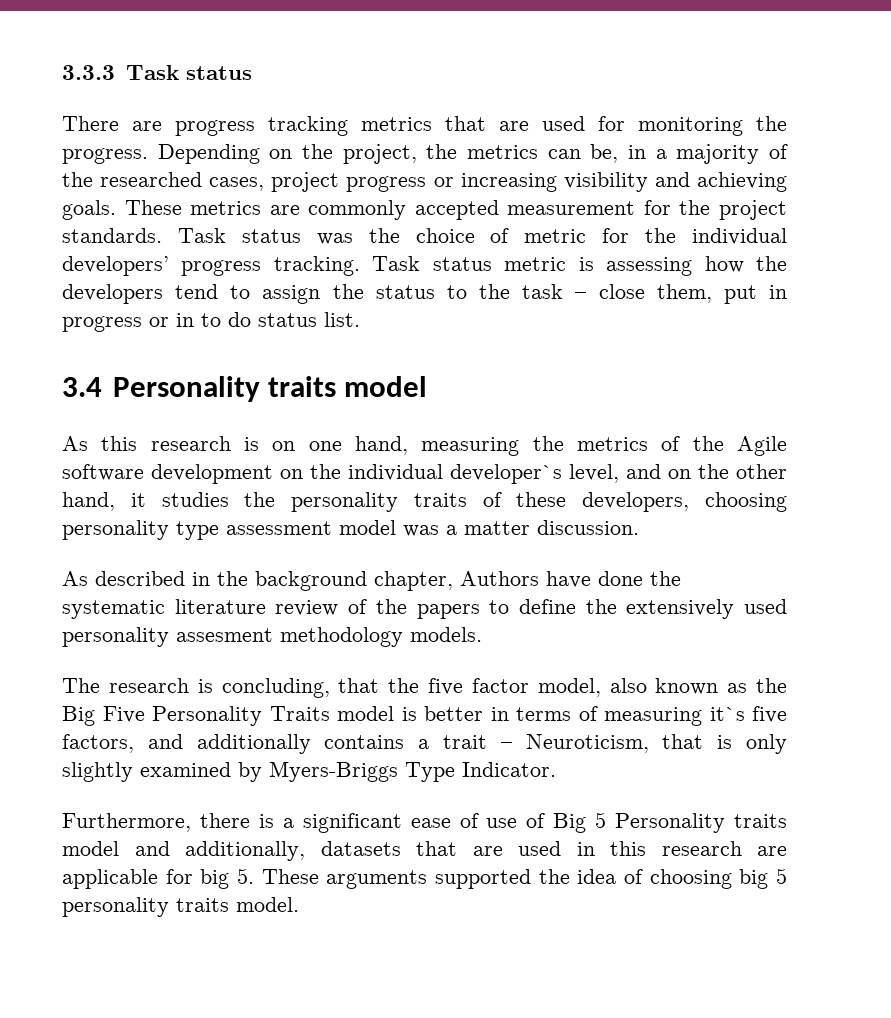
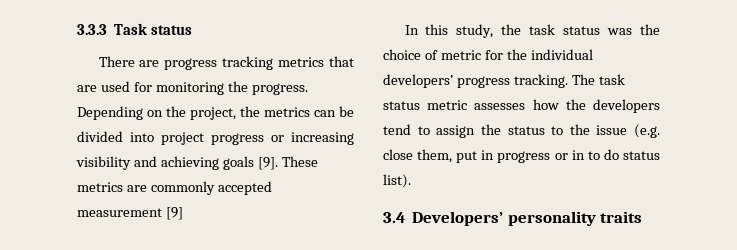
- Depending on the project, the metrics can be, in a majority of the researched cases, project progress or increasing visibility and achieving goals.
+ Depending on the project, the metrics can be divided into project progress or increasing visibility and achieving goals [9].
- These metrics are commonly accepted measurement for the project standards. Task status was the choice of metric for the individual developers’ progress tracking.
+ These metrics are commonly accepted measurement [9]
+ In this study, the task status was the choice of metric for the individual developers’ progress tracking.
- Task status metric is assessing how the developers tend to assign the status to the task – close them, put in progress or in to do status list.
+ The task status metric assesses how the developers tend to assign the status to the issue (e.g. close them, put in progress or in to do status list).
- 3.4 Personality traits model
- As this research is on one hand, measuring the metrics of the Agile software development on the individual developer`s level, and on the other hand, it studies the personality traits of these developers, choosing personality type assessment model was a matter discussion.
- As described in the background chapter, Authors have done the systematic literature review of the papers to define the extensively used personality assesment methodology models.
- The research is concluding, that the five factor model, also known as the Big Five Personality Traits model is better in terms of measuring it`s five factors, and additionally contains a trait – Neuroticism, that is only slightly examined by Myers-Briggs Type Indicator.
- Furthermore, there is a significant ease of use of Big 5 Personality traits model and additionally, datasets that are used in this research are applicable for big 5. These arguments supported the idea of choosing big 5 personality traits model.
+ 3.4 Developers’ personality traits

